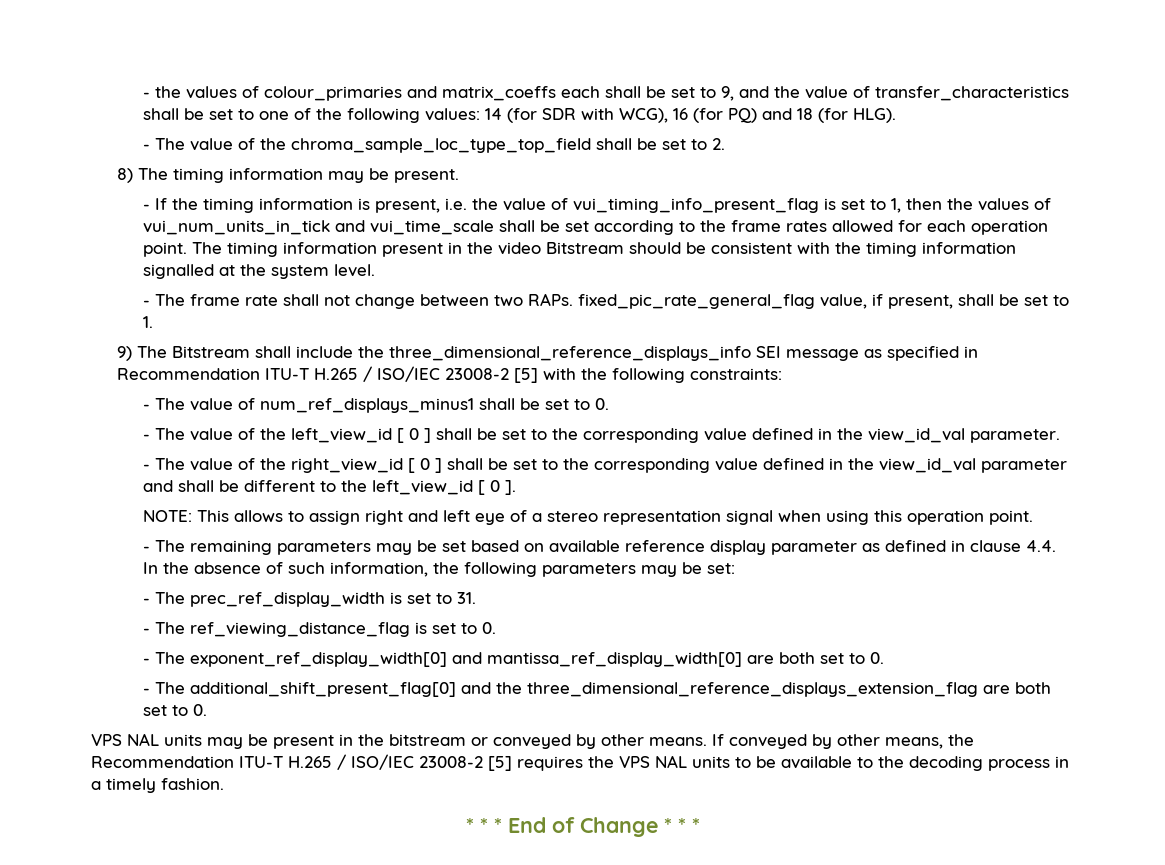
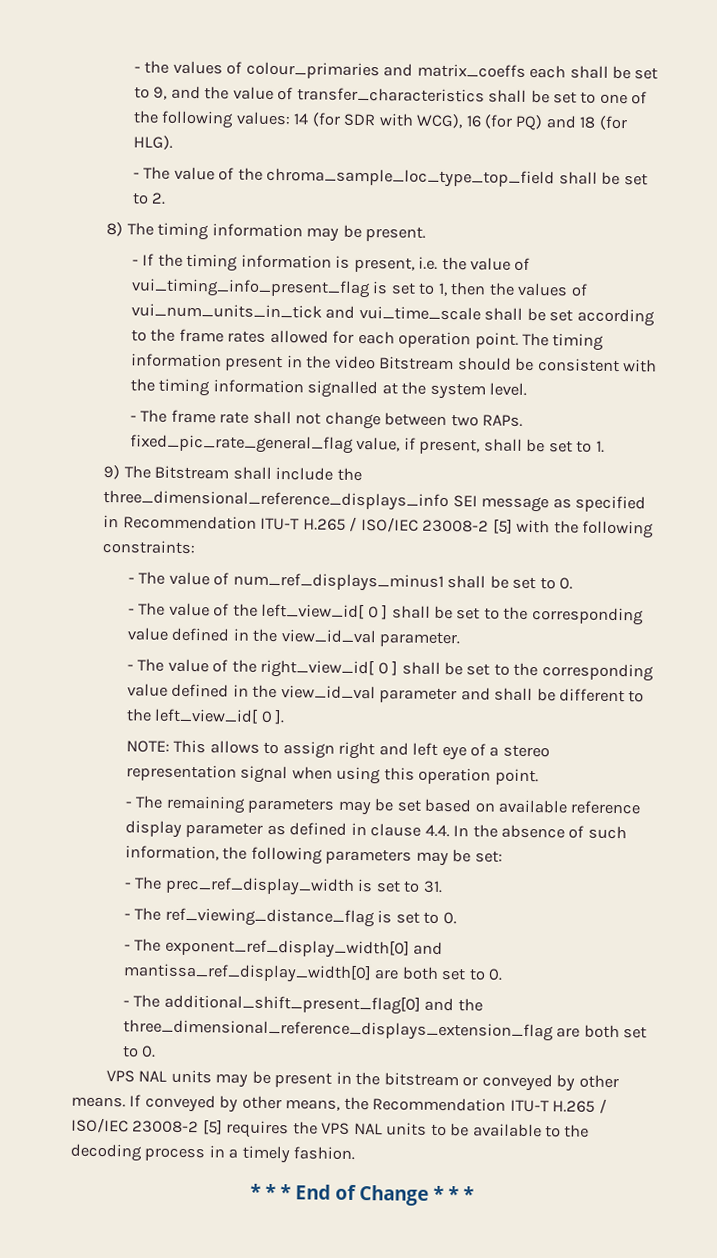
- - The value of the left_view_id [ 0 ] shall be set to the corresponding value defined in the view_id_val parameter.
+ - The value of the left_view_id[ 0 ] shall be set to the corresponding value defined in the view_id_val parameter.
- - The value of the right_view_id [ 0 ] shall be set to the corresponding value defined in the view_id_val parameter and shall be different to the left_view_id [ 0 ].
+ - The value of the right_view_id[ 0 ] shall be set to the corresponding value defined in the view_id_val parameter and shall be different to the left_view_id[ 0 ].

